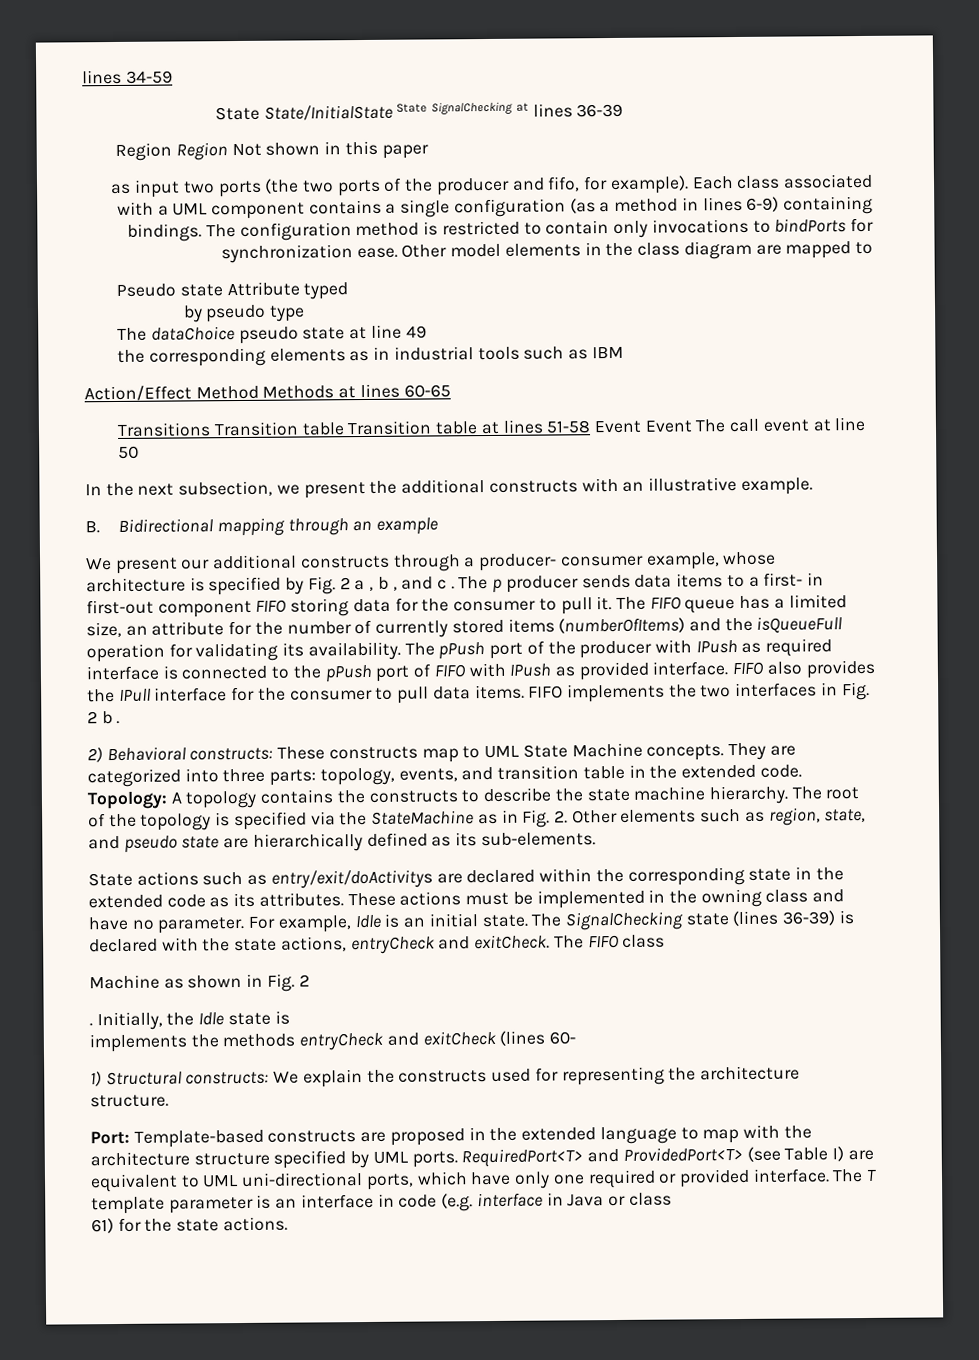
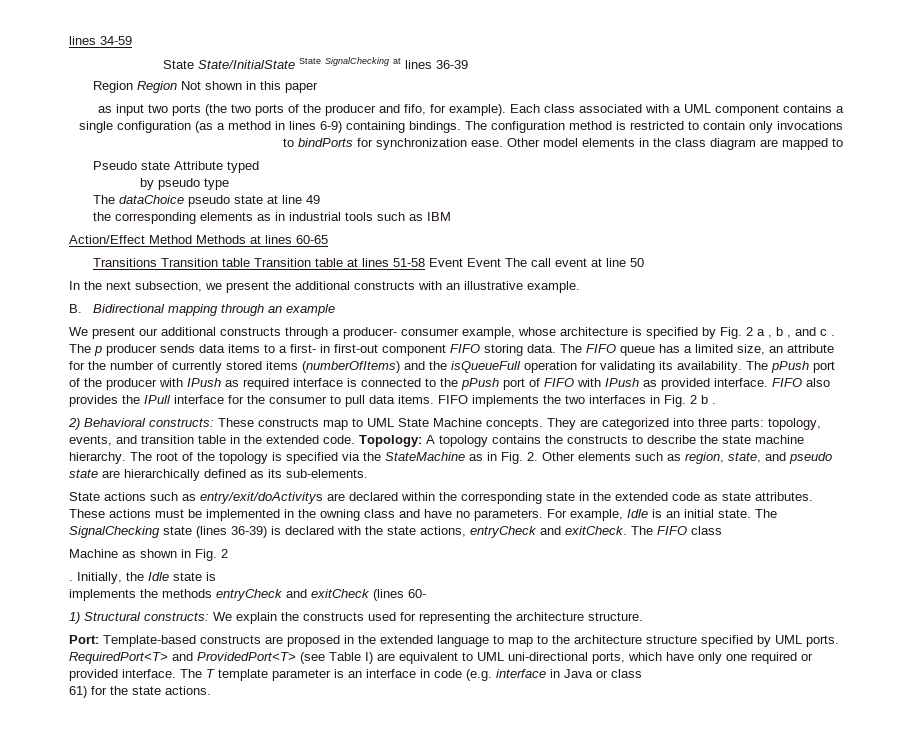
- The p producer sends data items to a first- in first-out component FIFO storing data for the consumer to pull it.
+ The p producer sends data items to a first- in first-out component FIFO storing data.
- State actions such as entry/exit/doActivitys are declared within the corresponding state in the extended code as its attributes.
+ State actions such as entry/exit/doActivitys are declared within the corresponding state in the extended code as state attributes.
- These actions must be implemented in the owning class and have no parameter.
+ These actions must be implemented in the owning class and have no parameters.
- Port: Template-based constructs are proposed in the extended language to map with the architecture structure specified by UML ports.
+ Port: Template-based constructs are proposed in the extended language to map to the architecture structure specified by UML ports.

